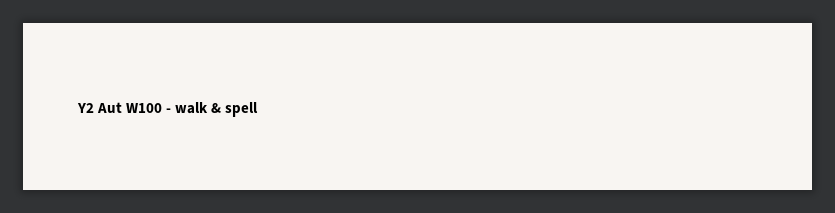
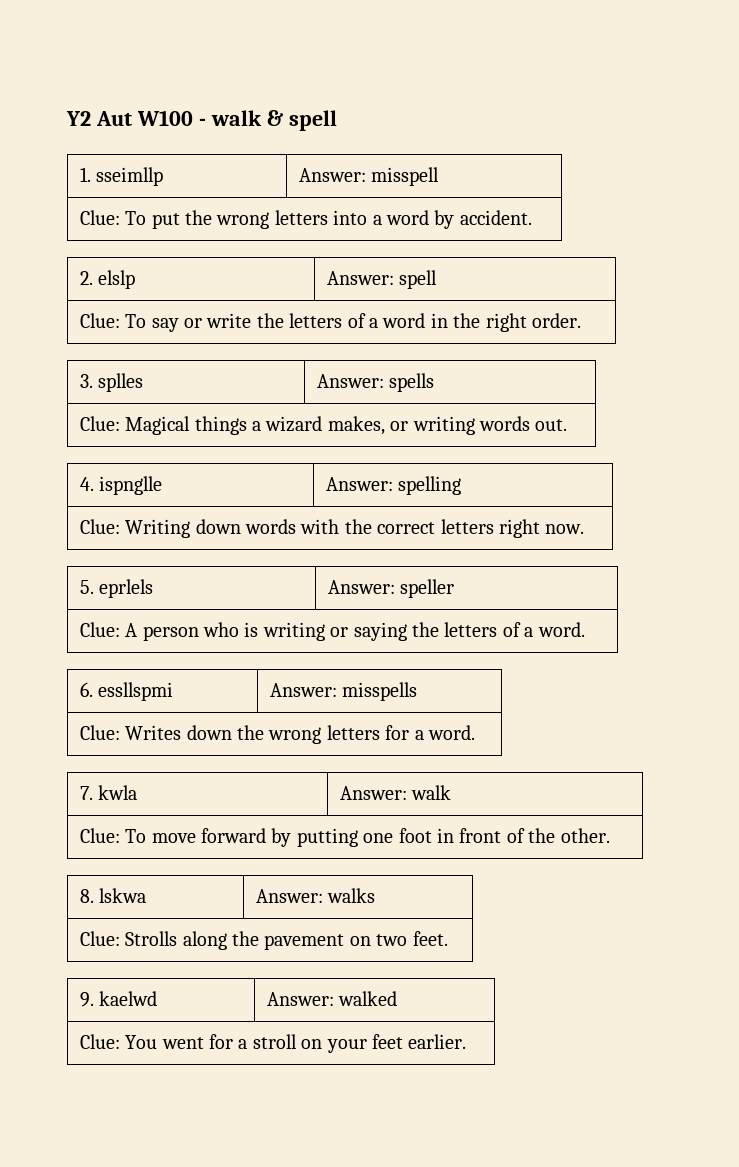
+ 1. sseimllp | Answer: misspell
+ Clue: To put the wrong letters into a word by accident.
+ 2. elslp | Answer: spell
+ Clue: To say or write the letters of a word in the right order.
+ 3. splles | Answer: spells
+ Clue: Magical things a wizard makes, or writing words out.
+ 4. ispnglle | Answer: spelling
+ Clue: Writing down words with the correct letters right now.
+ 5. eprlels | Answer: speller
+ Clue: A person who is writing or saying the letters of a word.
+ 6. essllspmi | Answer: misspells
+ Clue: Writes down the wrong letters for a word.
+ 7. kwla | Answer: walk
+ Clue: To move forward by putting one foot in front of the other.
+ 8. lskwa | Answer: walks
+ Clue: Strolls along the pavement on two feet.
+ 9. kaelwd | Answer: walked
+ Clue: You went for a stroll on your feet earlier.

